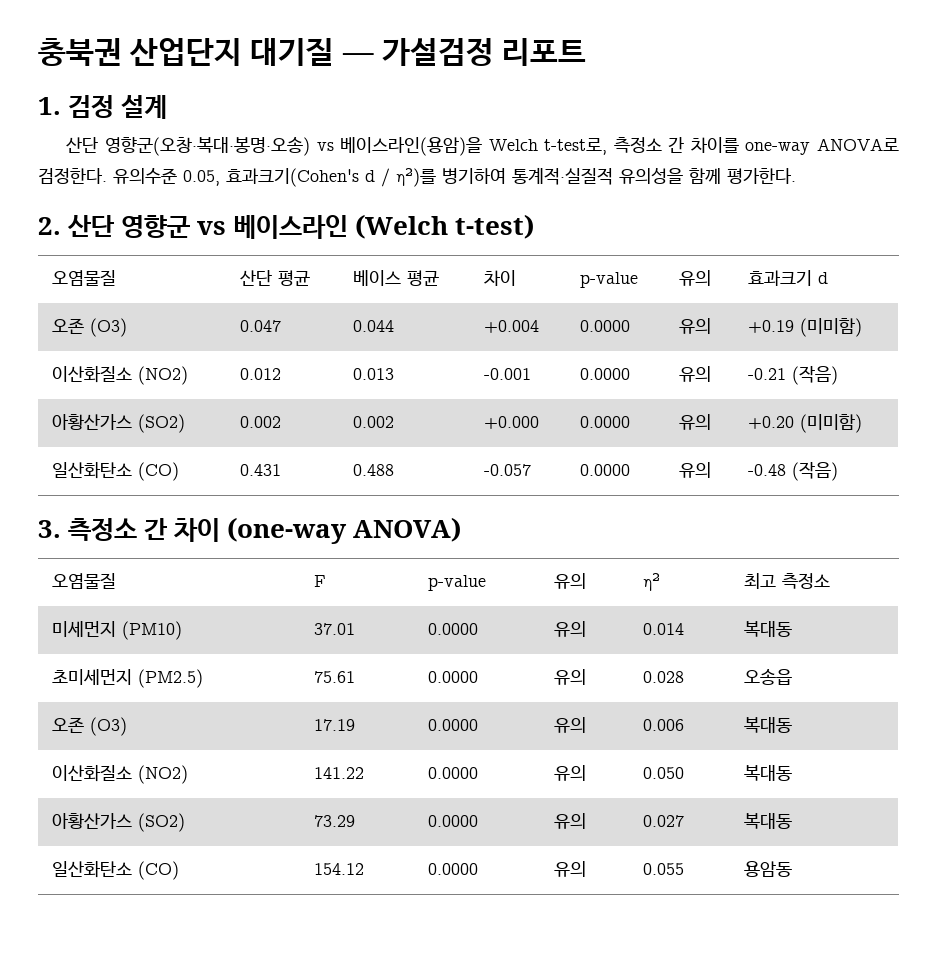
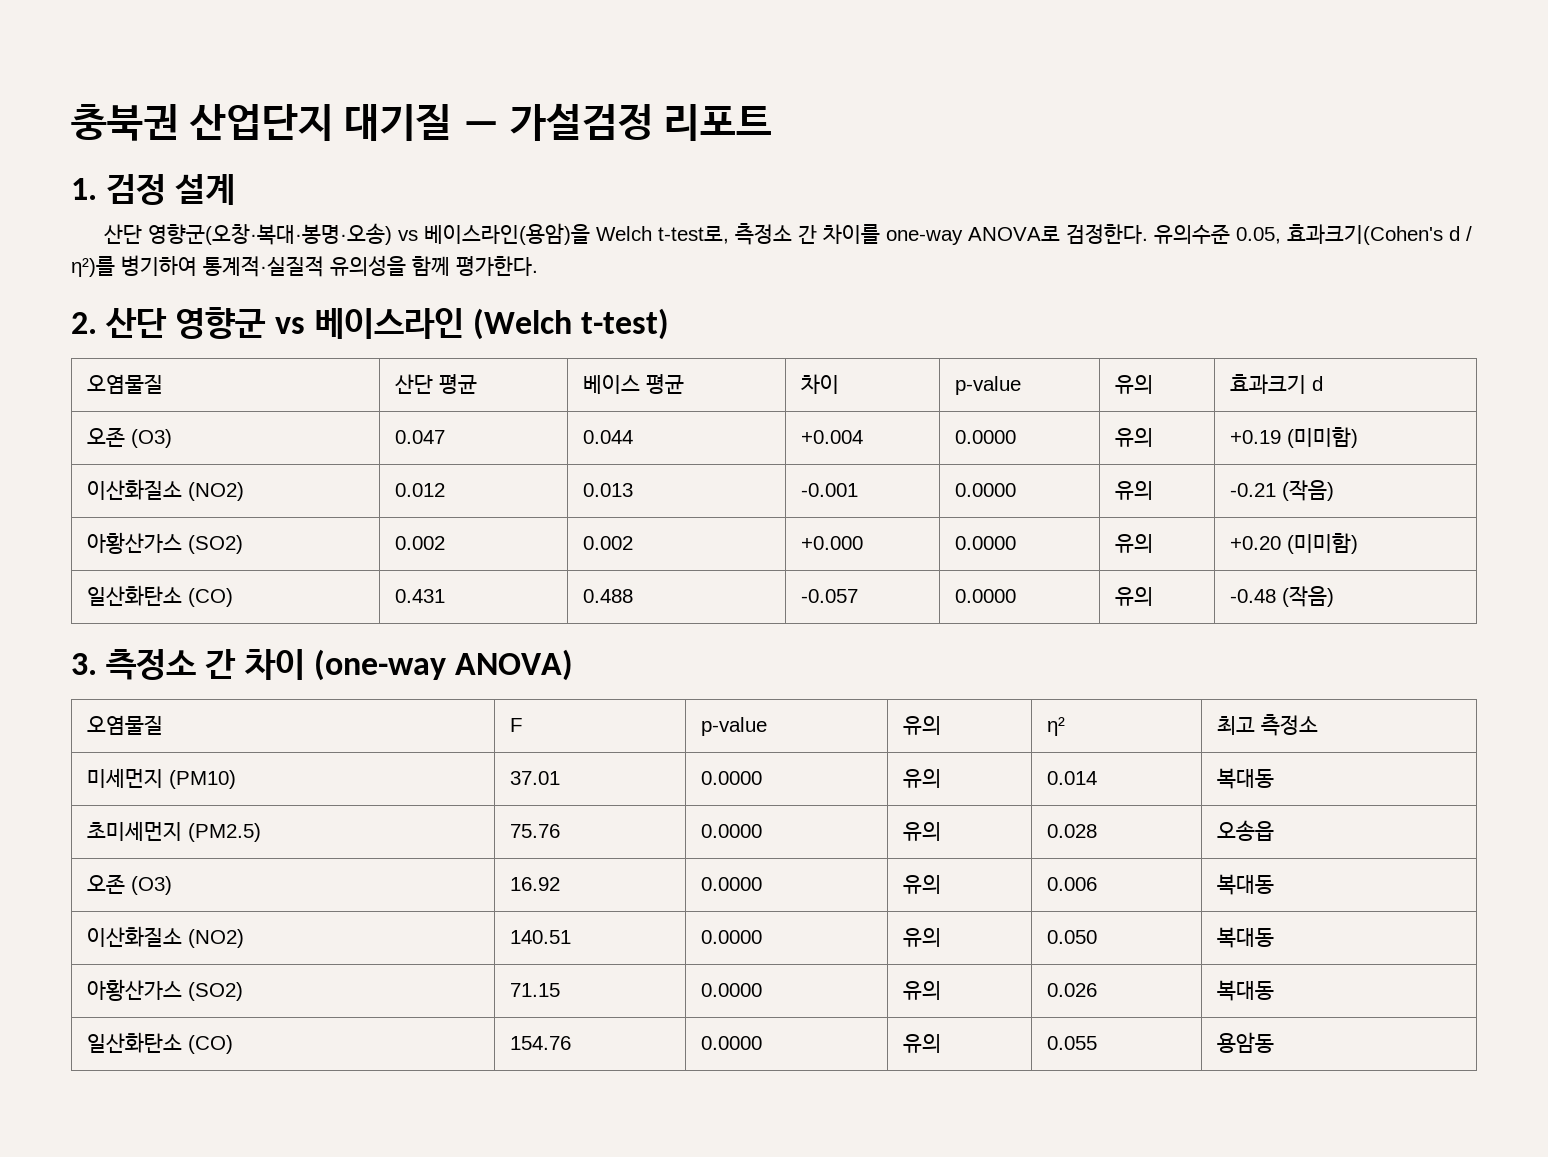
- 초미세먼지 (PM2.5) | 75.61 | 0.0000 | 유의 | 0.028 | 오송읍
+ 초미세먼지 (PM2.5) | 75.76 | 0.0000 | 유의 | 0.028 | 오송읍
- 오존 (O3) | 17.19 | 0.0000 | 유의 | 0.006 | 복대동
+ 오존 (O3) | 16.92 | 0.0000 | 유의 | 0.006 | 복대동
- 이산화질소 (NO2) | 141.22 | 0.0000 | 유의 | 0.050 | 복대동
+ 이산화질소 (NO2) | 140.51 | 0.0000 | 유의 | 0.050 | 복대동
- 아황산가스 (SO2) | 73.29 | 0.0000 | 유의 | 0.027 | 복대동
+ 아황산가스 (SO2) | 71.15 | 0.0000 | 유의 | 0.026 | 복대동
- 일산화탄소 (CO) | 154.12 | 0.0000 | 유의 | 0.055 | 용암동
+ 일산화탄소 (CO) | 154.76 | 0.0000 | 유의 | 0.055 | 용암동

